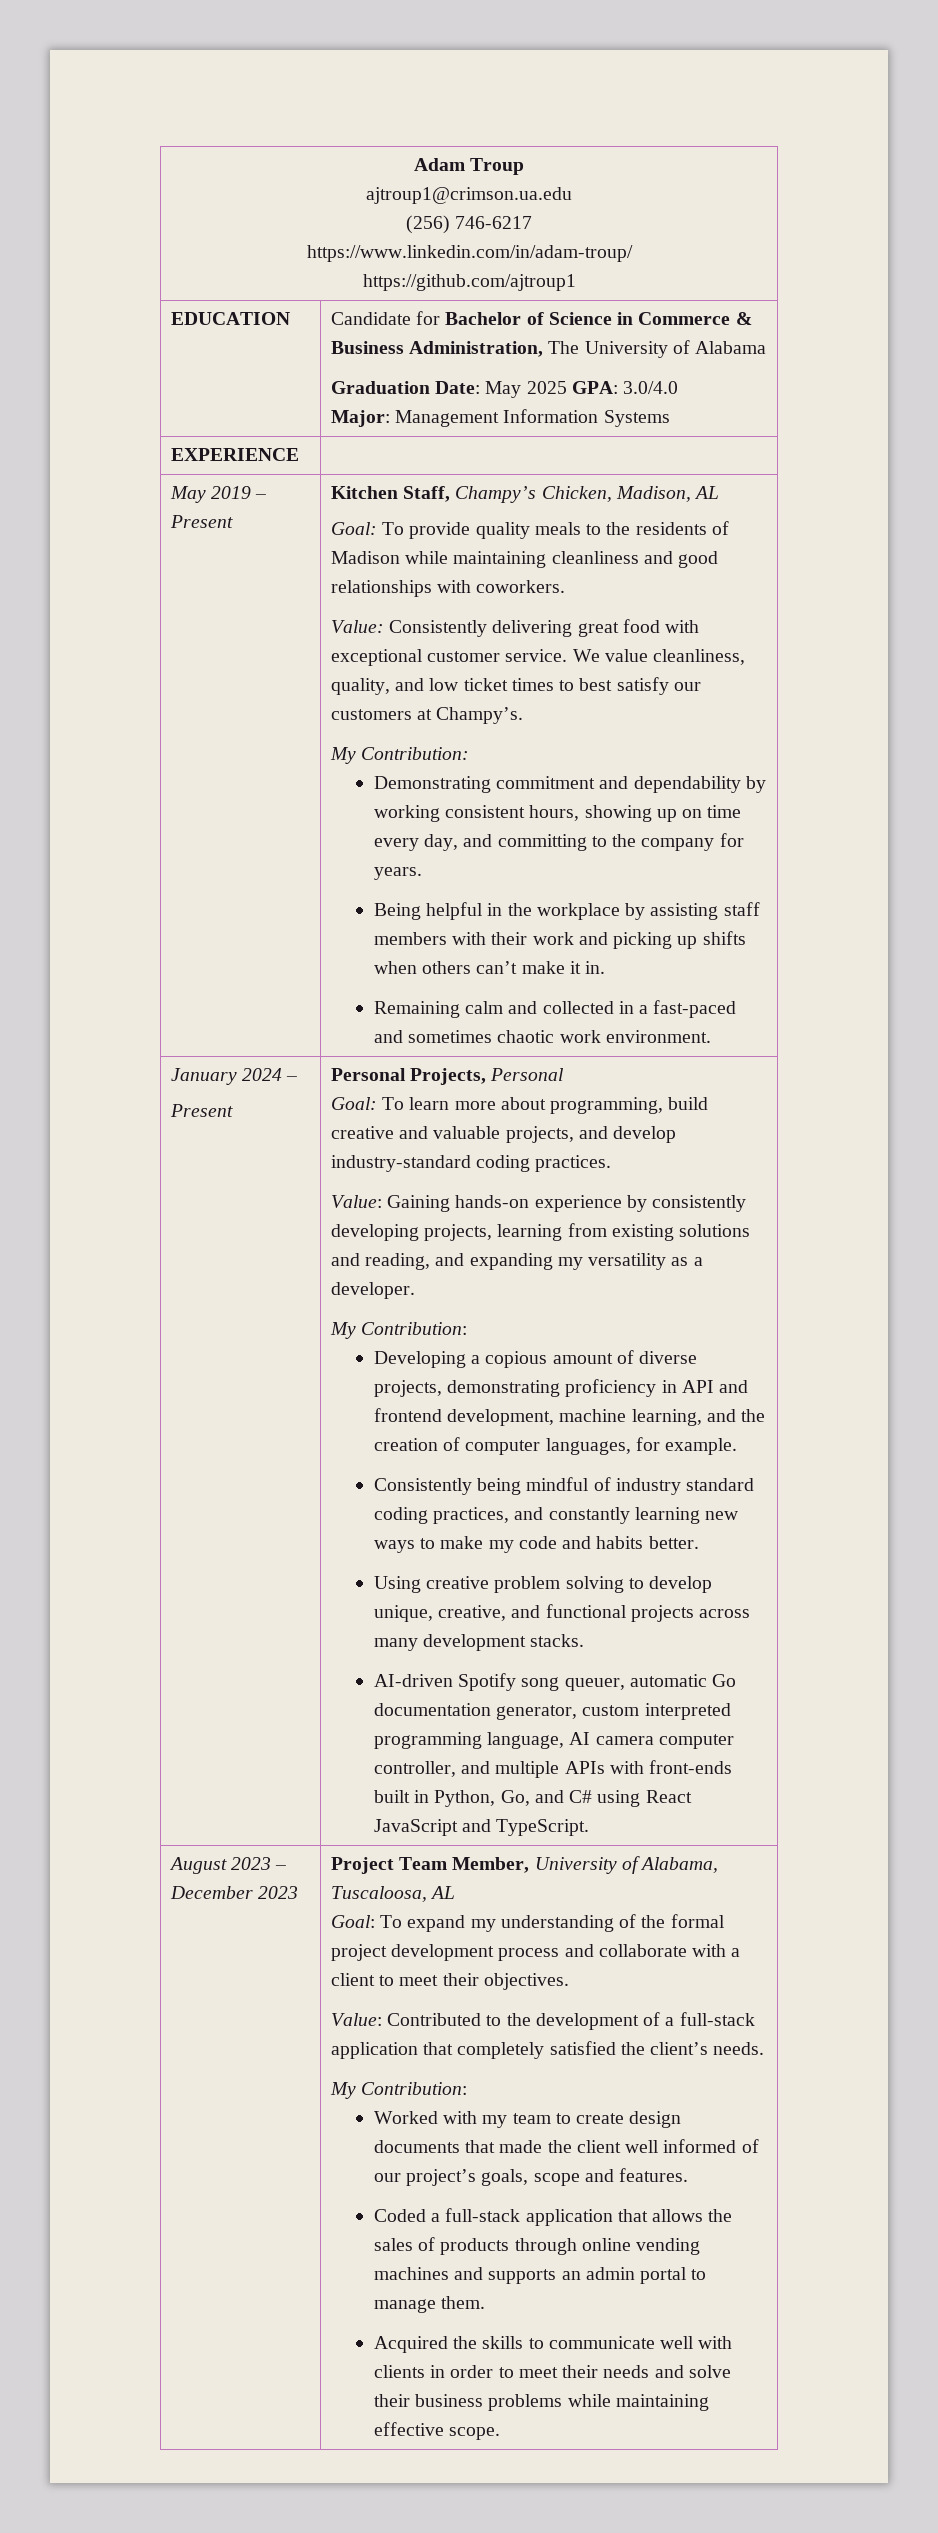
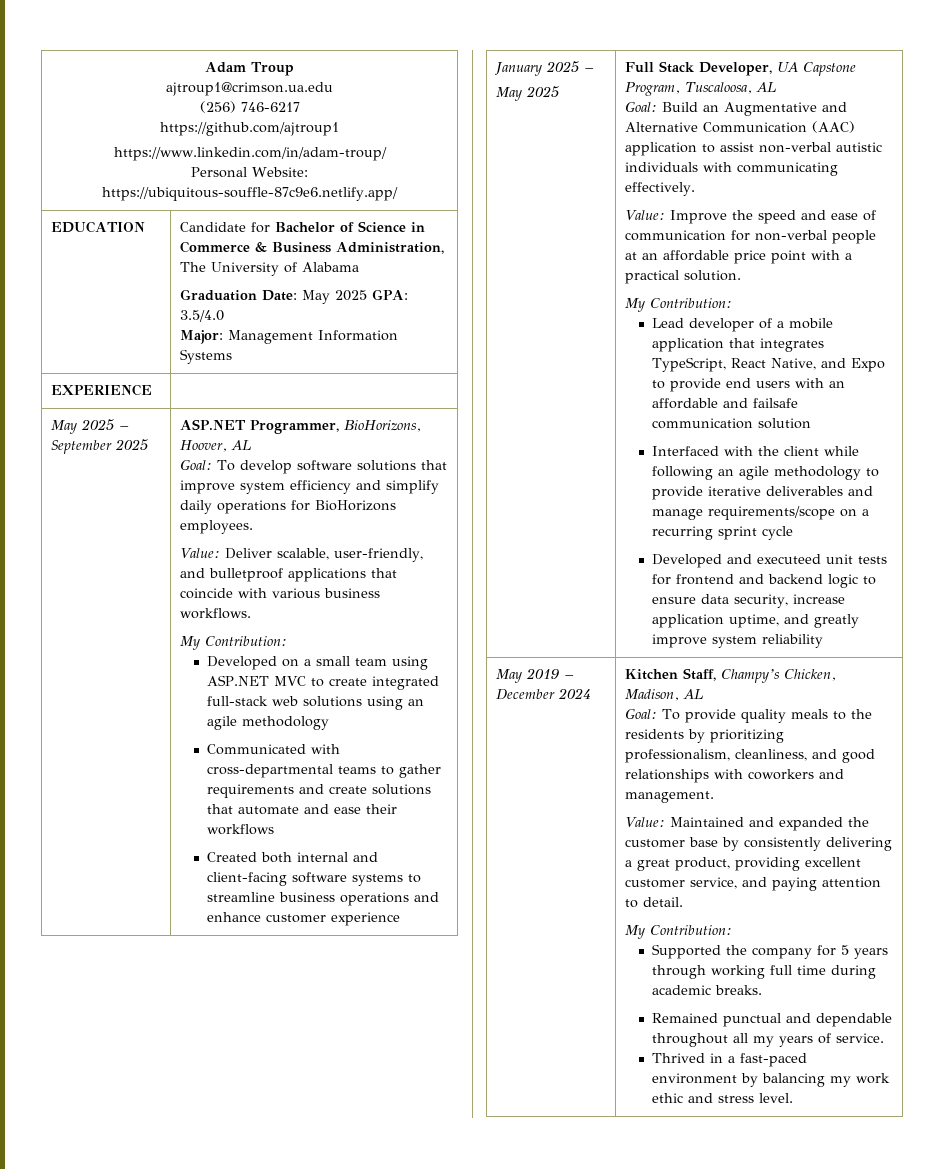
  Adam Troup
  ajtroup1@crimson.ua.edu
  (256) 746-6217
+ https://github.com/ajtroup1
  https://www.linkedin.com/in/adam-troup/
- https://github.com/ajtroup1
+ Personal Website: https://ubiquitous-souffle-87c9e6.netlify.app/
  EDUCATION | Candidate for Bachelor of Science in Commerce & Business Administration, The University of Alabama
- Graduation Date: May 2025 GPA: 3.0/4.0
+ Graduation Date: May 2025 GPA: 3.5/4.0
+ May 2025 – September 2025 | ASP.NET Programmer, BioHorizons, Hoover, AL
+ Goal: To develop software solutions that improve system efficiency and simplify daily operations for BioHorizons employees.
+ Value: Deliver scalable, user-friendly, and bulletproof applications that coincide with various business workflows.
+ My Contribution:
+ Developed on a small team using ASP.NET MVC to create integrated full-stack web solutions using an agile methodology
+ Communicated with cross-departmental teams to gather requirements and create solutions that automate and ease their workflows
+ Created both internal and client-facing software systems to streamline business operations and enhance customer experience
+ January 2025 –
+ May 2025 | Full Stack Developer, UA Capstone Program, Tuscaloosa, AL
+ Goal: Build an Augmentative and Alternative Communication (AAC) application to assist non-verbal autistic individuals with communicating effectively.
+ Value: Improve the speed and ease of communication for non-verbal people at an affordable price point with a practical solution.
+ My Contribution:
+ Lead developer of a mobile application that integrates TypeScript, React Native, and Expo to provide end users with an affordable and failsafe communication solution
+ Interfaced with the client while following an agile methodology to provide iterative deliverables and manage requirements/scope on a recurring sprint cycle
+ Developed and executeed unit tests for frontend and backend logic to ensure data security, increase application uptime, and greatly improve system reliability
- May 2019 – Present
+ May 2019 – December 2024
- Goal: To provide quality meals to the residents of Madison while maintaining cleanliness and good relationships with coworkers.
- Value: Consistently delivering great food with exceptional customer service. We value cleanliness, quality, and low ticket times to best satisfy our customers at Champy’s.
+ Goal: To provide quality meals to the residents by prioritizing professionalism, cleanliness, and good relationships with coworkers and management.
+ Value: Maintained and expanded the customer base by consistently delivering a great product, providing excellent customer service, and paying attention to detail.
  My Contribution:
- Demonstrating commitment and dependability by working consistent hours, showing up on time every day, and committing to the company for years.
- Being helpful in the workplace by assisting staff members with their work and picking up shifts when others can’t make it in.
- Remaining calm and collected in a fast-paced and sometimes chaotic work environment.
- January 2024 –
- Present | Personal Projects, Personal
- Goal: To learn more about programming, build creative and valuable projects, and develop industry-standard coding practices.
- Value: Gaining hands-on experience by consistently developing projects, learning from existing solutions and reading, and expanding my versatility as a developer.
- My Contribution:
- Developing a copious amount of diverse projects, demonstrating proficiency in API and frontend development, machine learning, and the creation of computer languages, for example.
- Consistently being mindful of industry standard coding practices, and constantly learning new ways to make my code and habits better.
- Using creative problem solving to develop unique, creative, and functional projects across many development stacks.
- AI-driven Spotify song queuer, automatic Go documentation generator, custom interpreted programming language, AI camera computer controller, and multiple APIs with front-ends built in Python, Go, and C# using React JavaScript and TypeScript.
- August 2023 – December 2023 | Project Team Member, University of Alabama, Tuscaloosa, AL
- Goal: To expand my understanding of the formal project development process and collaborate with a client to meet their objectives.
- Value: Contributed to the development of a full-stack application that completely satisfied the client’s needs.
- My Contribution:
- Worked with my team to create design documents that made the client well informed of our project’s goals, scope and features.
- Coded a full-stack application that allows the sales of products through online vending machines and supports an admin portal to manage them.
- Acquired the skills to communicate well with clients in order to meet their needs and solve their business problems while maintaining effective scope.
+ Supported the company for 5 years through working full time during academic breaks.
+ Remained punctual and dependable throughout all my years of service.
+ Thrived in a fast-paced environment by balancing my work ethic and stress level.

